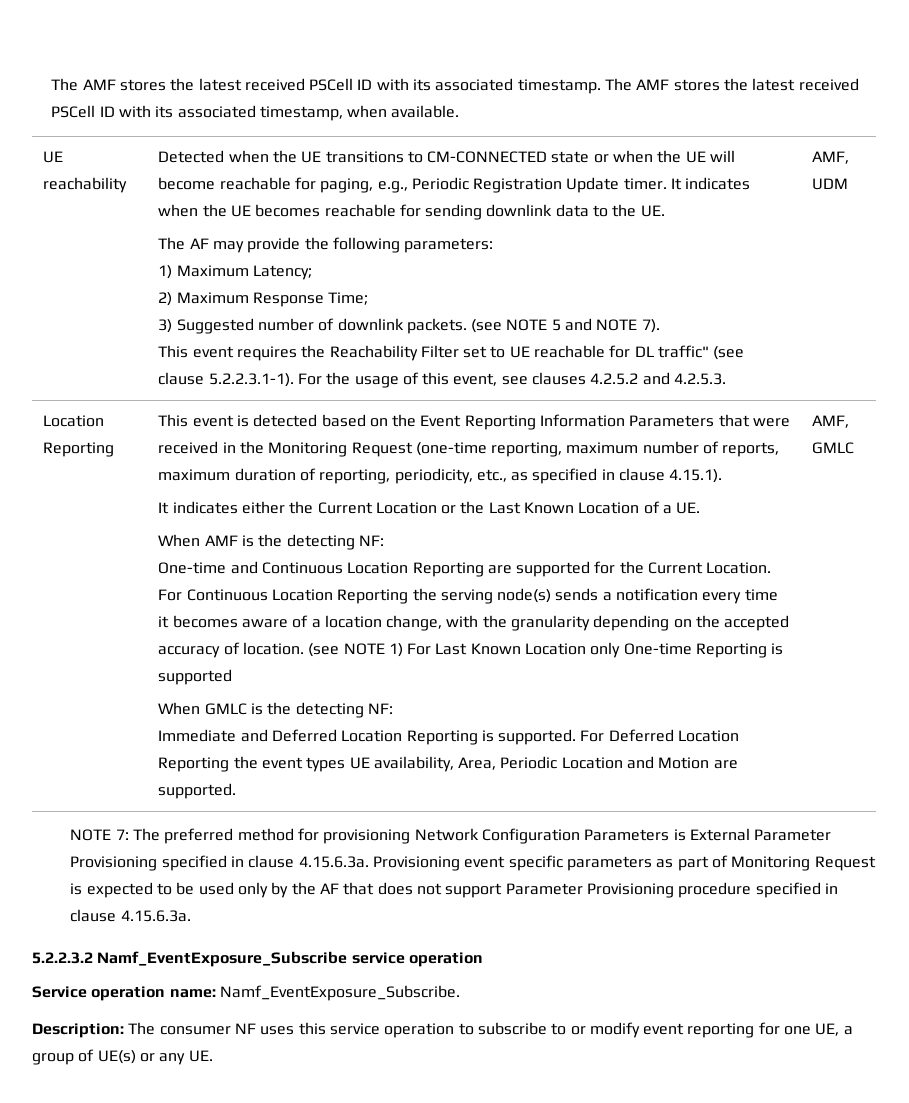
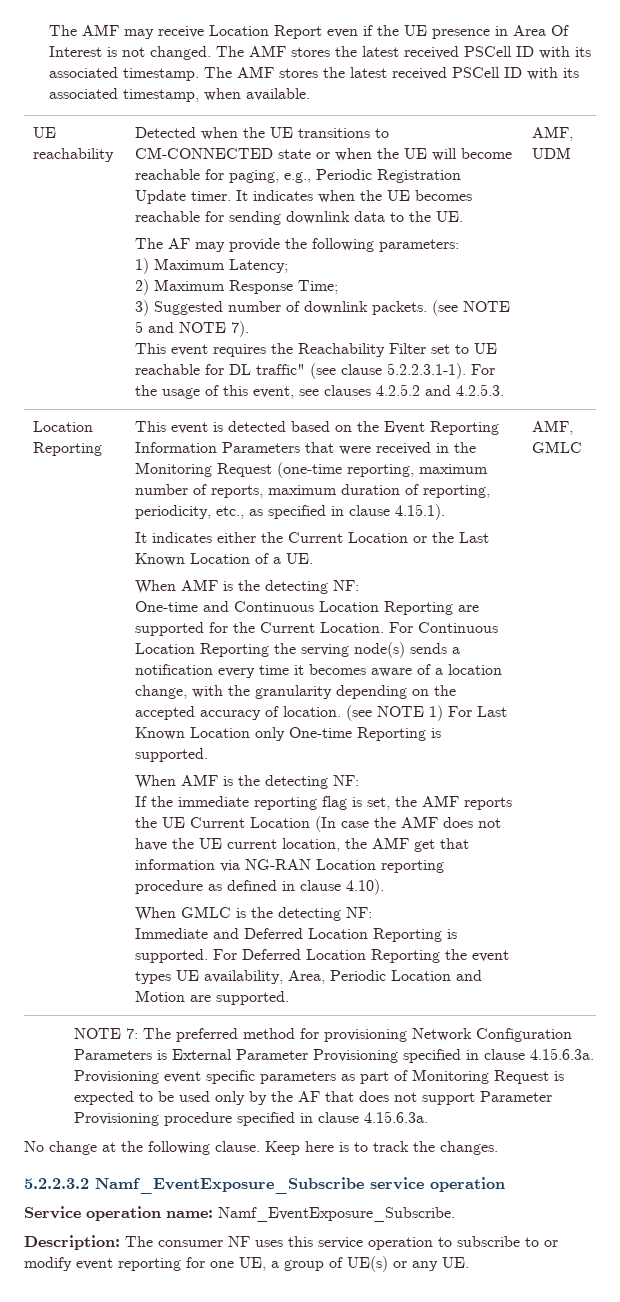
- The AMF stores the latest received PSCell ID with its associated timestamp.
+ The AMF may receive Location Report even if the UE presence in Area Of Interest is not changed. The AMF stores the latest received PSCell ID with its associated timestamp.
- (see NOTE 1) For Last Known Location only One-time Reporting is supported
+ (see NOTE 1) For Last Known Location only One-time Reporting is supported.
+ When AMF is the detecting NF:
+ If the immediate reporting flag is set, the AMF reports the UE Current Location (In case the AMF does not have the UE current location, the AMF get that information via NG-RAN Location reporting procedure as defined in clause 4.10).
+ No change at the following clause. Keep here is to track the changes.

